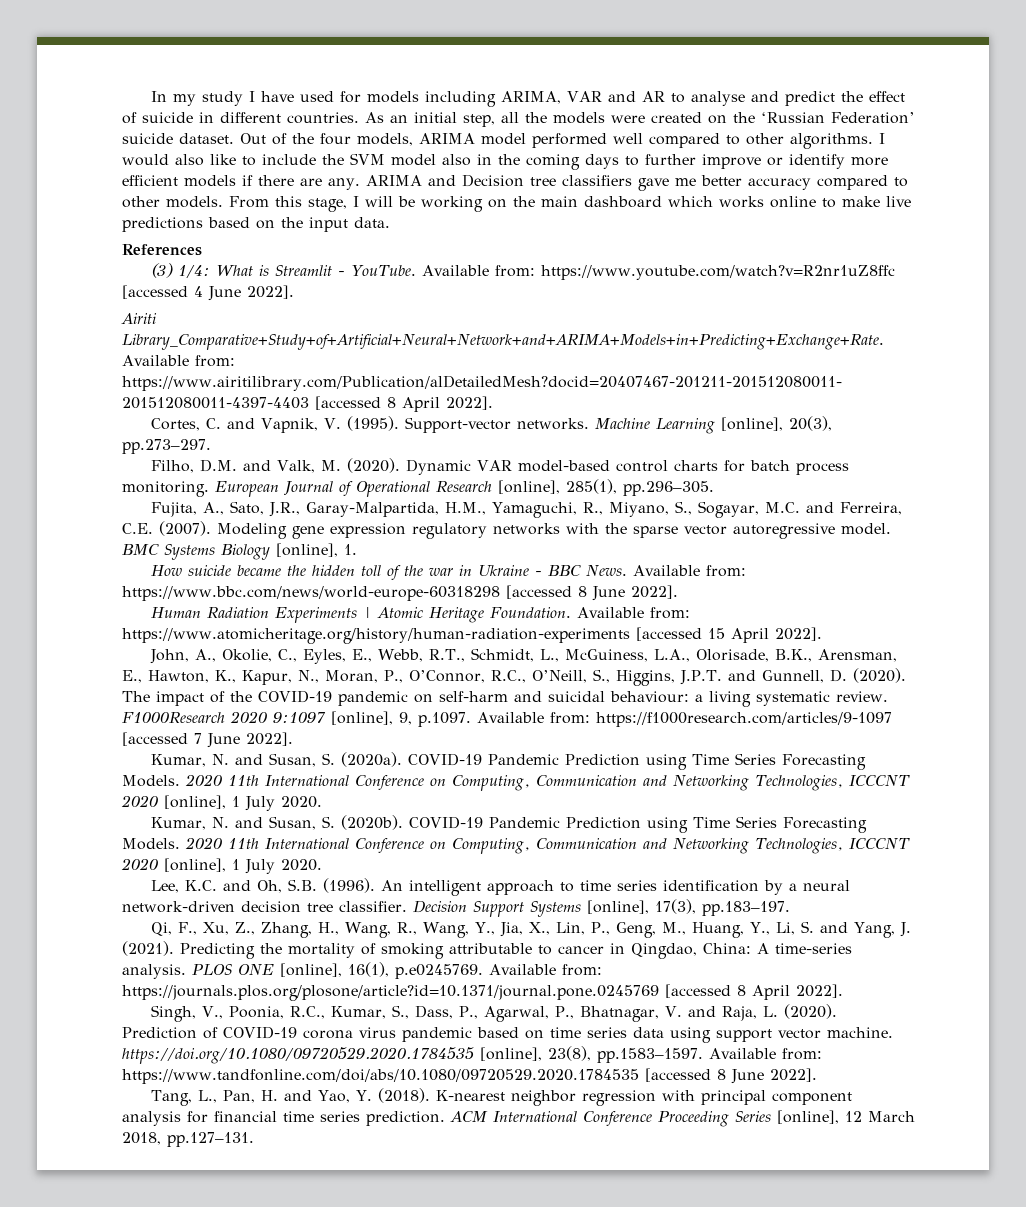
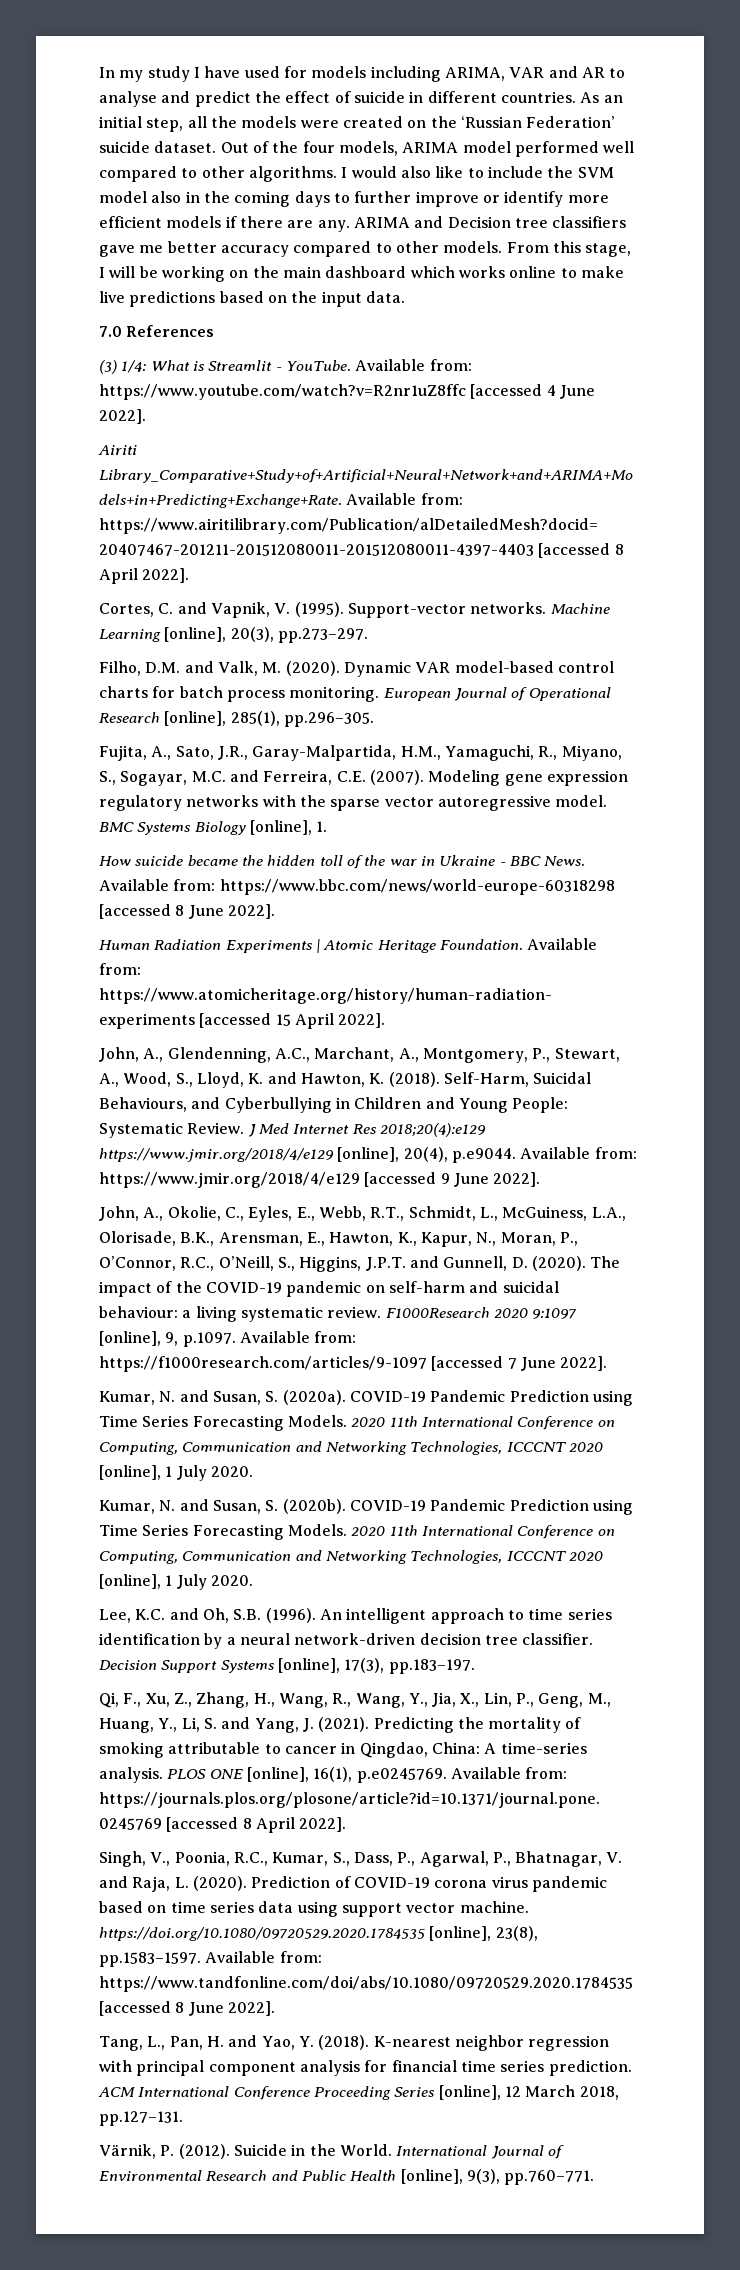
- References
+ 7.0 References
+ John, A., Glendenning, A.C., Marchant, A., Montgomery, P., Stewart, A., Wood, S., Lloyd, K. and Hawton, K. (2018). Self-Harm, Suicidal Behaviours, and Cyberbullying in Children and Young People: Systematic Review. J Med Internet Res 2018;20(4):e129 https://www.jmir.org/2018/4/e129 [online], 20(4), p.e9044. Available from: https://www.jmir.org/2018/4/e129 [accessed 9 June 2022].
+ Värnik, P. (2012). Suicide in the World. International Journal of Environmental Research and Public Health [online], 9(3), pp.760–771.

